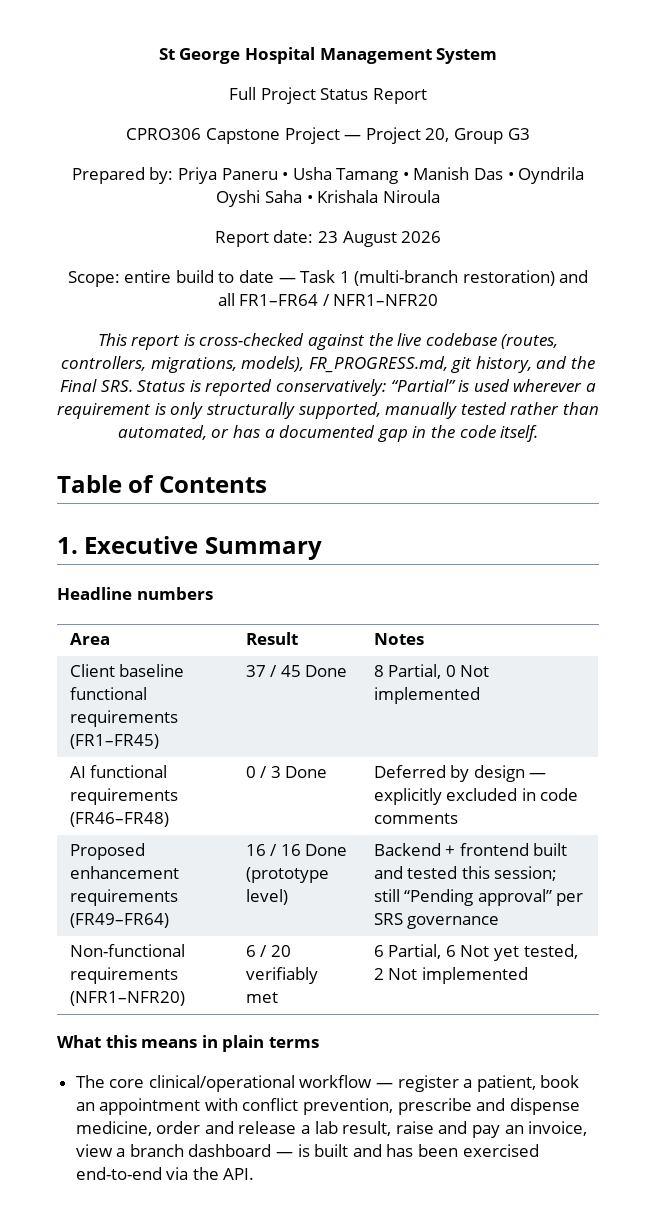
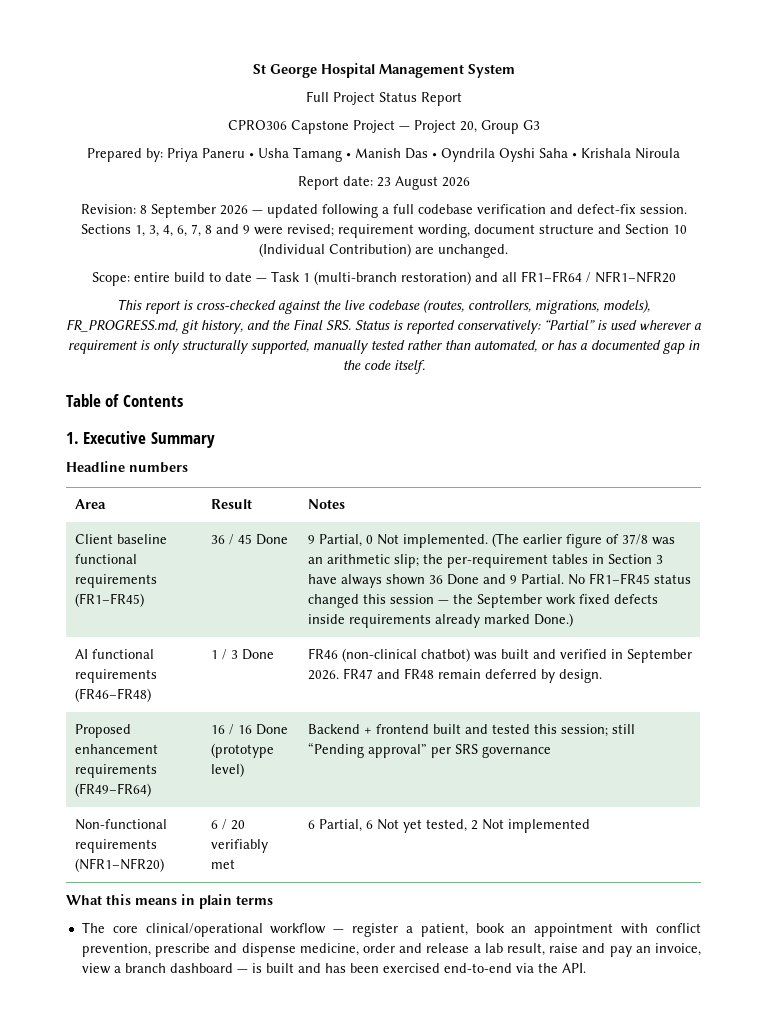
+ Revision: 8 September 2026 — updated following a full codebase verification and defect-fix session. Sections 1, 3, 4, 6, 7, 8 and 9 were revised; requirement wording, document structure and Section 10 (Individual Contribution) are unchanged.
- 37 / 45 Done
+ 36 / 45 Done
- 8 Partial, 0 Not implemented
+ 9 Partial, 0 Not implemented. (The earlier figure of 37/8 was an arithmetic slip; the per-requirement tables in Section 3 have always shown 36 Done and 9 Partial. No FR1–FR45 status changed this session — the September work fixed defects inside requirements already marked Done.)
- AI functional requirements (FR46–FR48) | 0 / 3 Done | Deferred by design — explicitly excluded in code comments
+ AI functional requirements (FR46–FR48) | 1 / 3 Done | FR46 (non-clinical chatbot) was built and verified in September 2026. FR47 and FR48 remain deferred by design.

